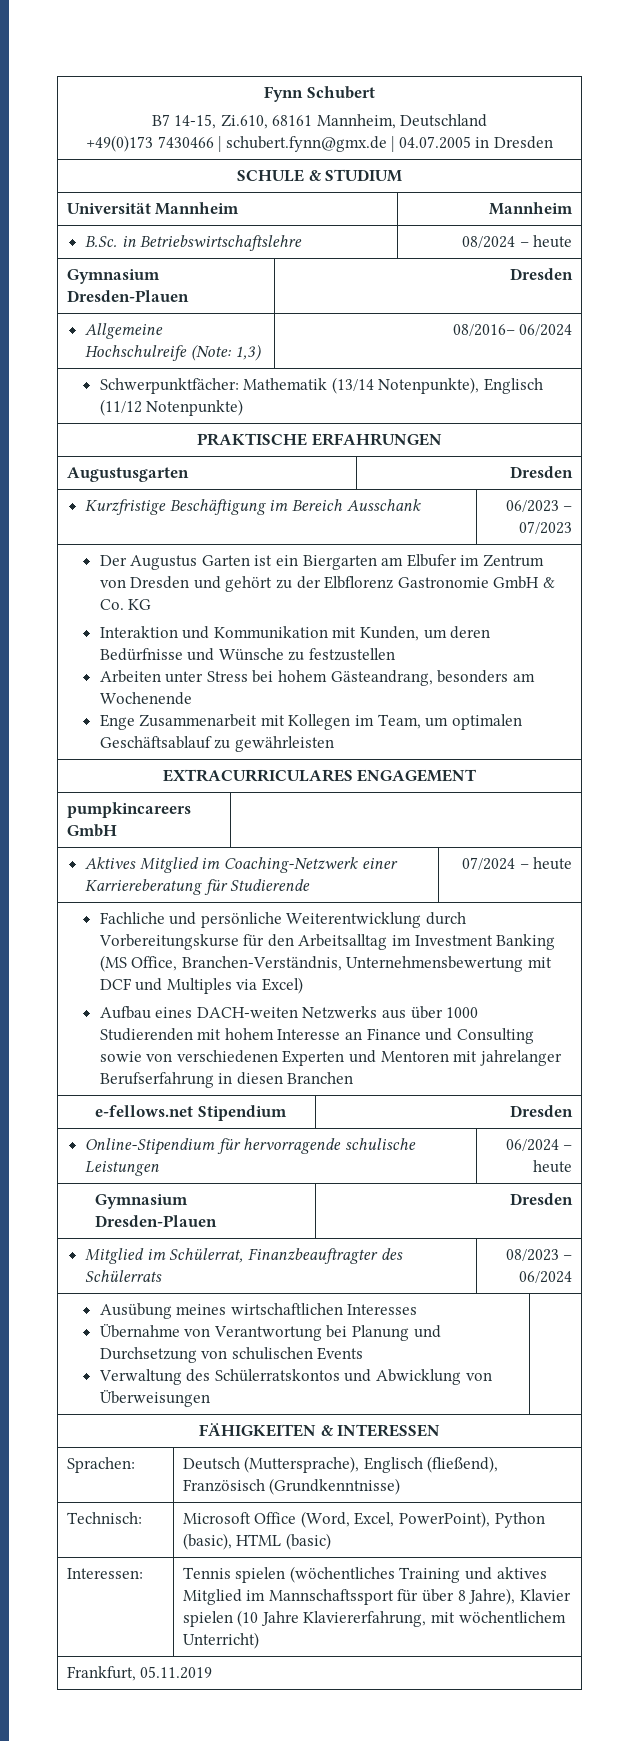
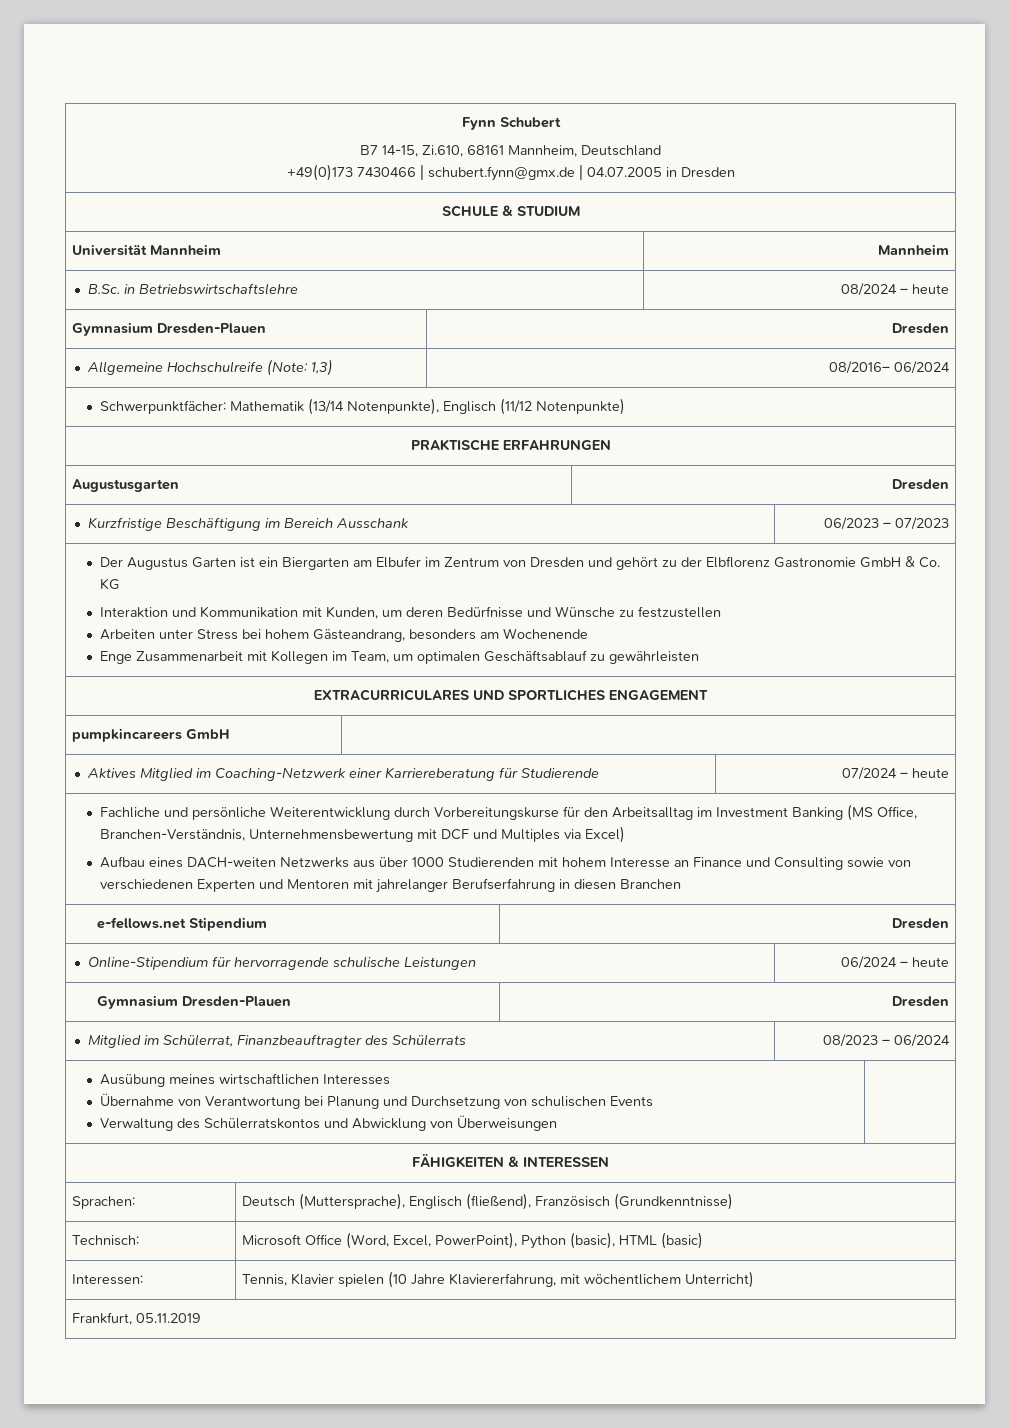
- EXTRACURRICULARES ENGAGEMENT
+ EXTRACURRICULARES UND SPORTLICHES ENGAGEMENT
- Interessen: | Tennis spielen (wöchentliches Training und aktives Mitglied im Mannschaftssport für über 8 Jahre), Klavier spielen (10 Jahre Klaviererfahrung, mit wöchentlichem Unterricht)
+ Interessen: | Tennis, Klavier spielen (10 Jahre Klaviererfahrung, mit wöchentlichem Unterricht)

